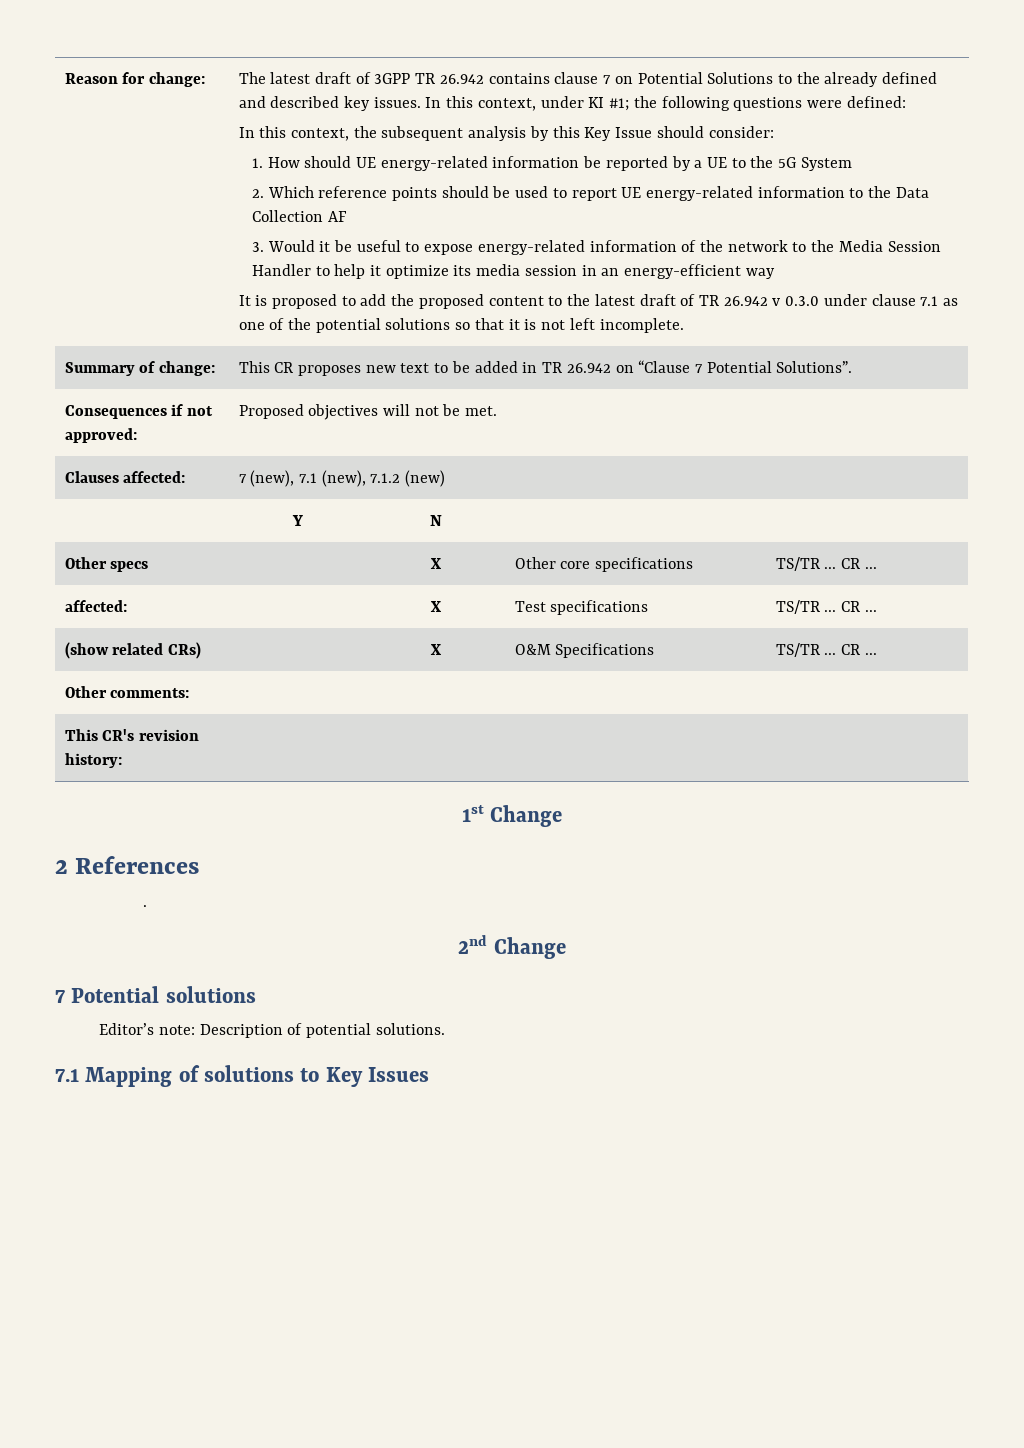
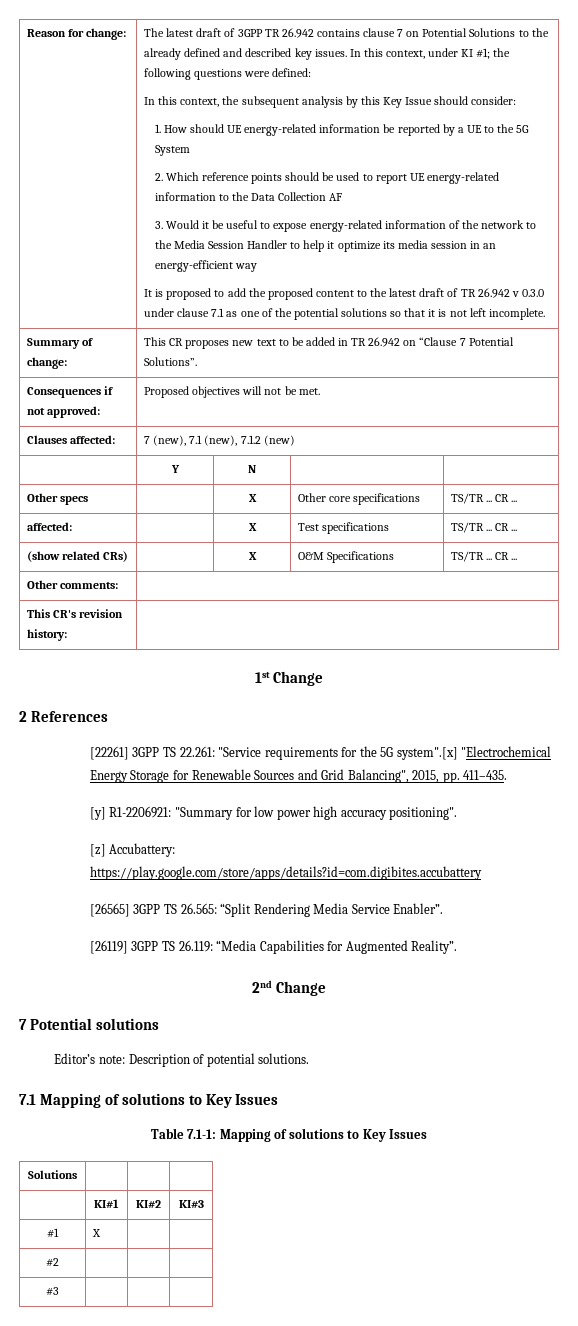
- .
+ [22261] 3GPP TS 22.261: "Service requirements for the 5G system".[x] "Electrochemical Energy Storage for Renewable Sources and Grid Balancing", 2015, pp. 411–435.
+ [y] R1-2206921: "Summary for low power high accuracy positioning".
+ [z] Accubattery: https://play.google.com/store/apps/details?id=com.digibites.accubattery
+ [26565] 3GPP TS 26.565: “Split Rendering Media Service Enabler”.
+ [26119] 3GPP TS 26.119: “Media Capabilities for Augmented Reality”.
+ Table 7.1-1: Mapping of solutions to Key Issues
+ Solutions | | |
+ | KI#1 | KI#2 | KI#3
+ #1 | X | |
+ #2 | | |
+ #3 | | |

